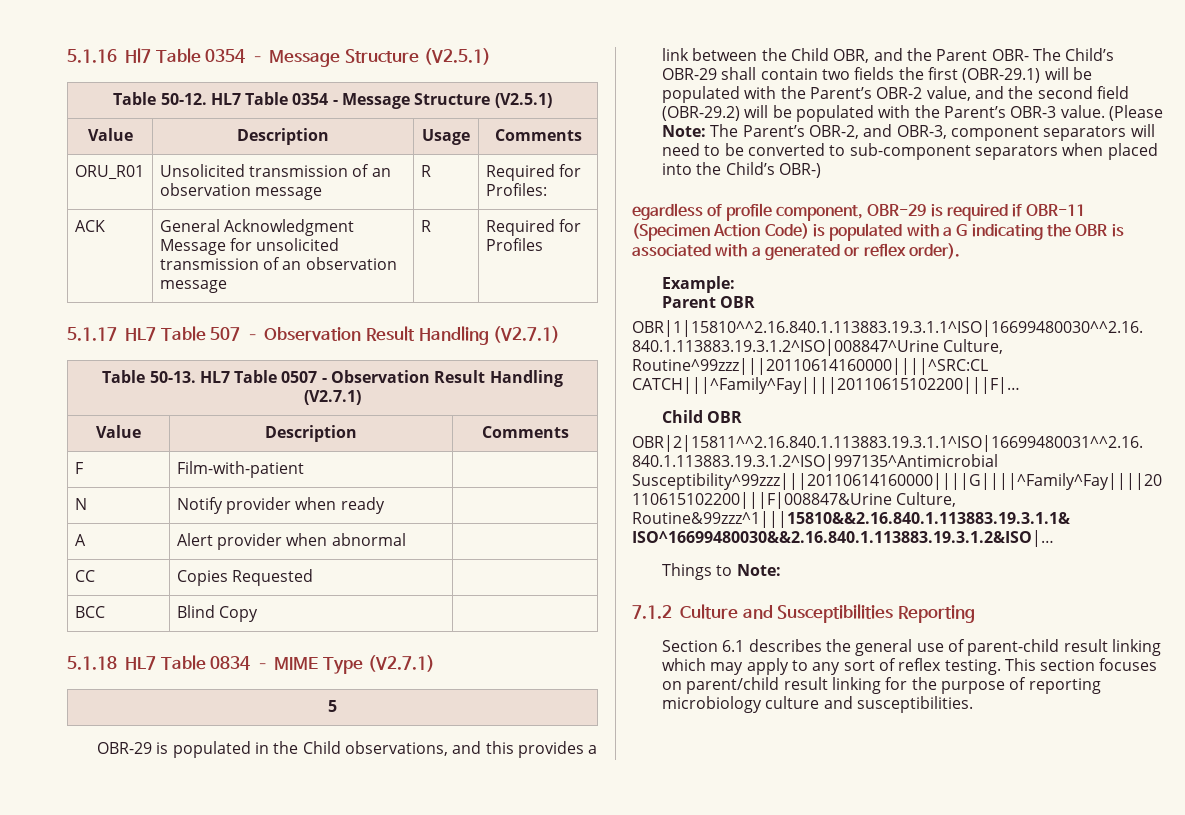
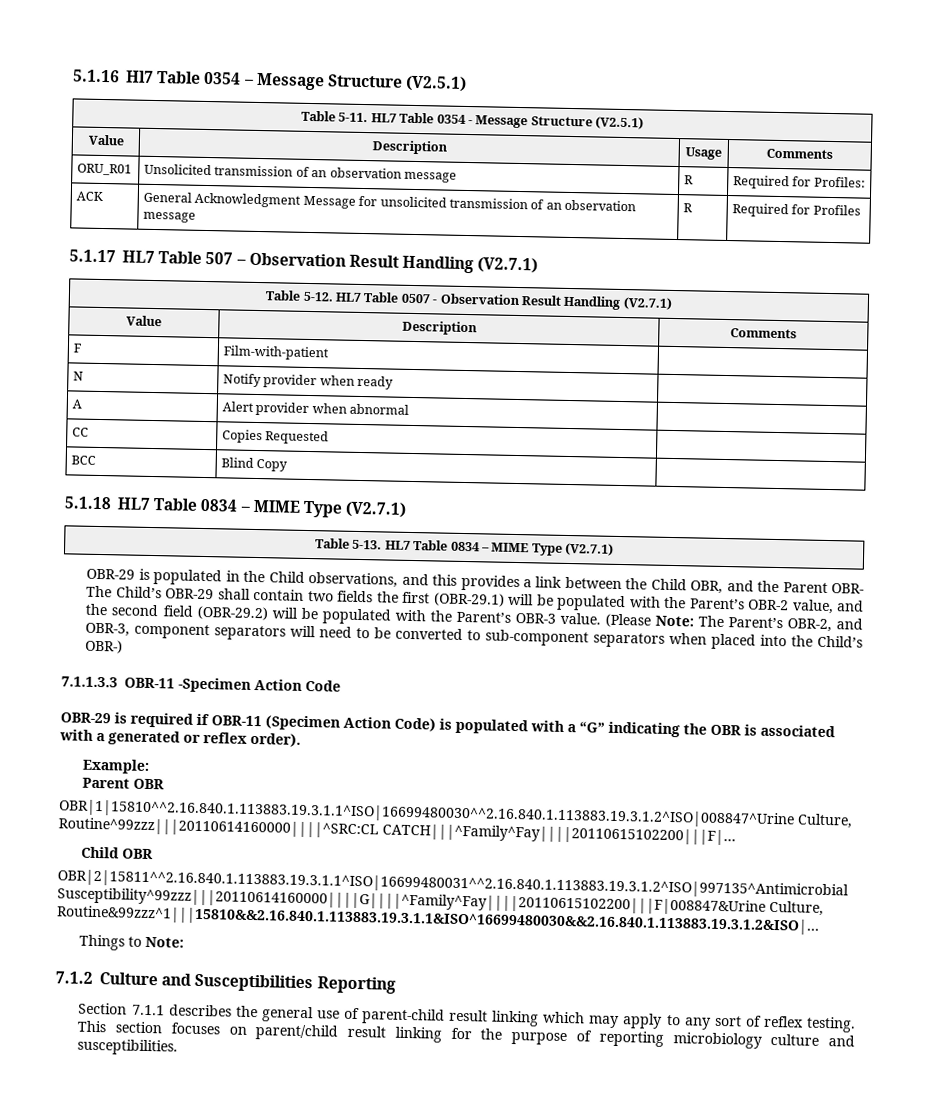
- Table 50-12. HL7 Table 0354 - Message Structure (V2.5.1)
+ Table 5-11. HL7 Table 0354 - Message Structure (V2.5.1)
- Table 50-13. HL7 Table 0507 - Observation Result Handling (V2.7.1)
+ Table 5-12. HL7 Table 0507 - Observation Result Handling (V2.7.1)
- 5
+ Table 5-13. HL7 Table 0834 – MIME Type (V2.7.1)
- egardless of profile component, OBR-29 is required if OBR-11 (Specimen Action Code) is populated with a G indicating the OBR is associated with a generated or reflex order).
+ 7.1.1.3.3 OBR-11 -Specimen Action Code
+ OBR-29 is required if OBR-11 (Specimen Action Code) is populated with a “G” indicating the OBR is associated with a generated or reflex order).
- Section 6.1 describes the general use of parent-child result linking which may apply to any sort of reflex testing.
+ Section 7.1.1 describes the general use of parent-child result linking which may apply to any sort of reflex testing.

